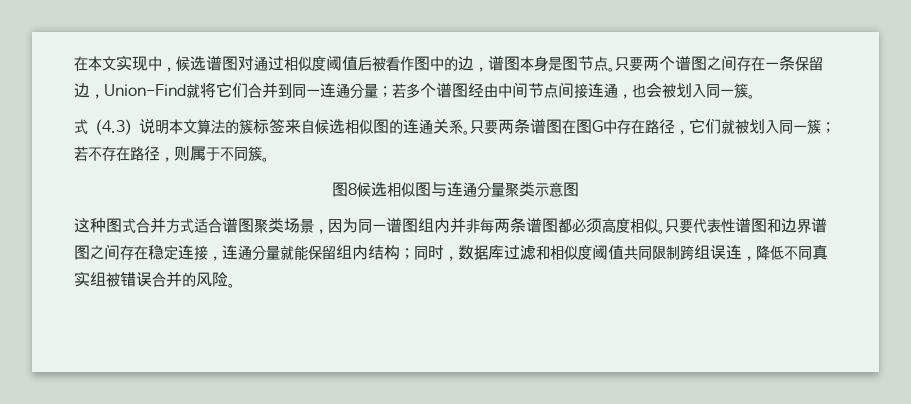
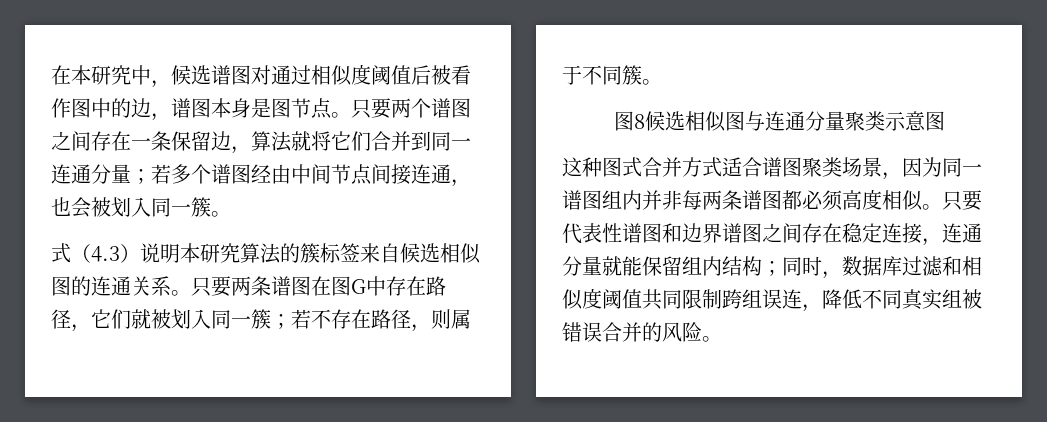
- 在本文实现中，候选谱图对通过相似度阈值后被看作图中的边，谱图本身是图节点。
+ 在本研究中，候选谱图对通过相似度阈值后被看作图中的边，谱图本身是图节点。
- 只要两个谱图之间存在一条保留边，Union-Find就将它们合并到同一连通分量；若多个谱图经由中间节点间接连通，也会被划入同一簇。
+ 只要两个谱图之间存在一条保留边，算法就将它们合并到同一连通分量；若多个谱图经由中间节点间接连通，也会被划入同一簇。
- 式（4.3）说明本文算法的簇标签来自候选相似图的连通关系。
+ 式（4.3）说明本研究算法的簇标签来自候选相似图的连通关系。

